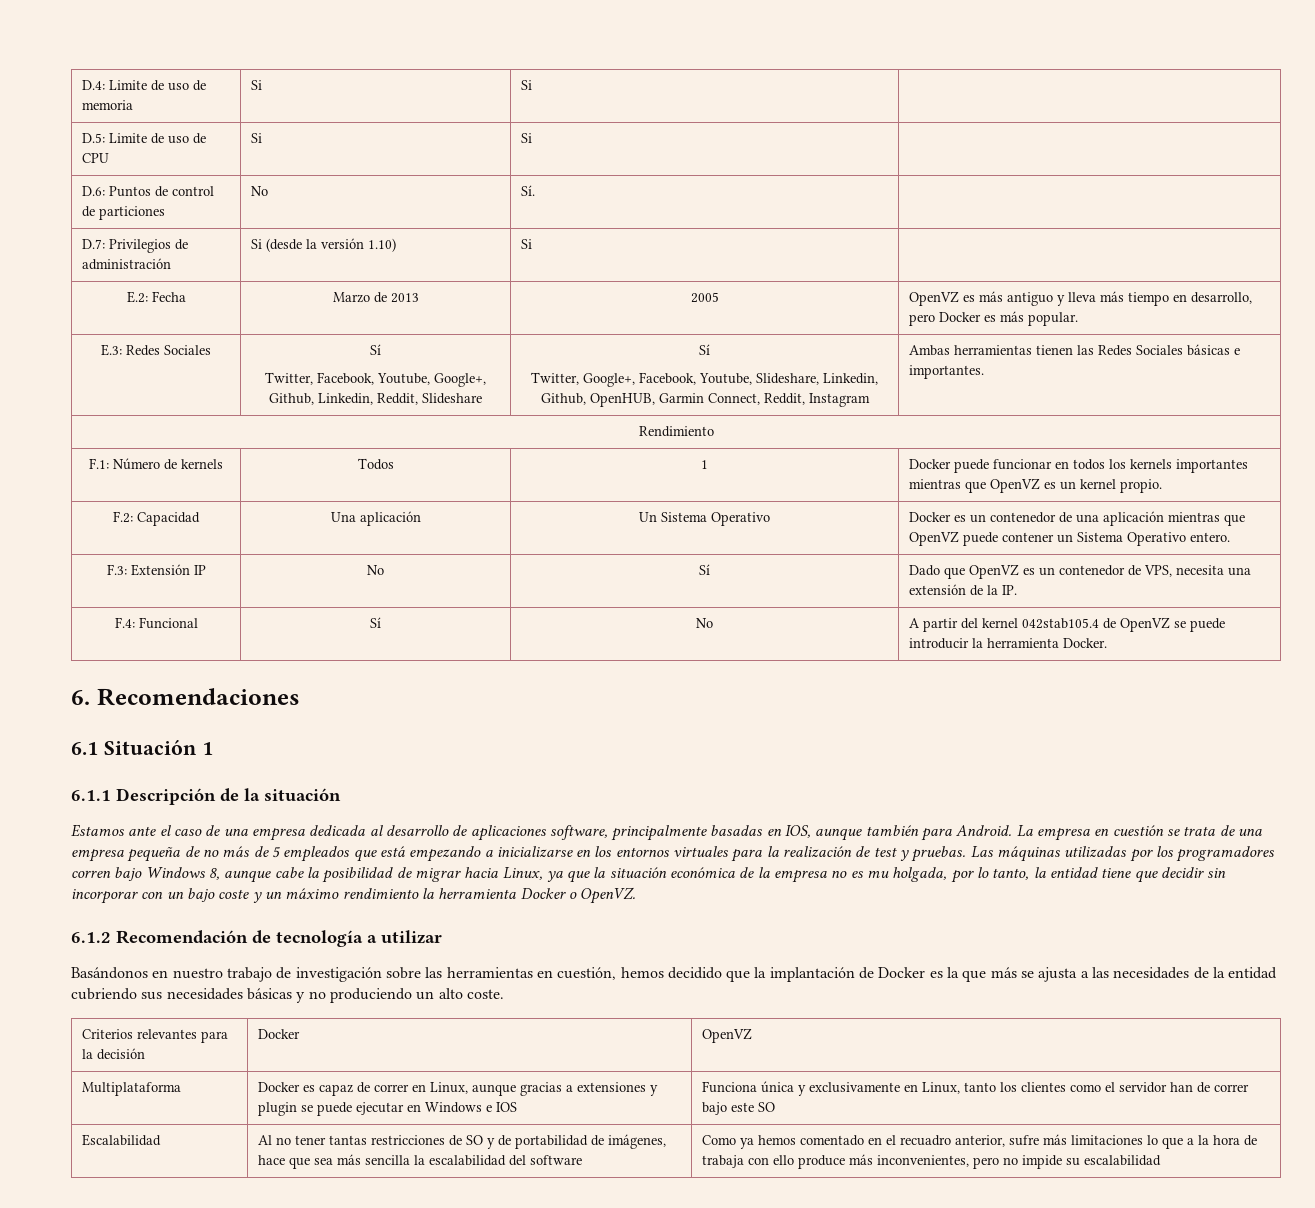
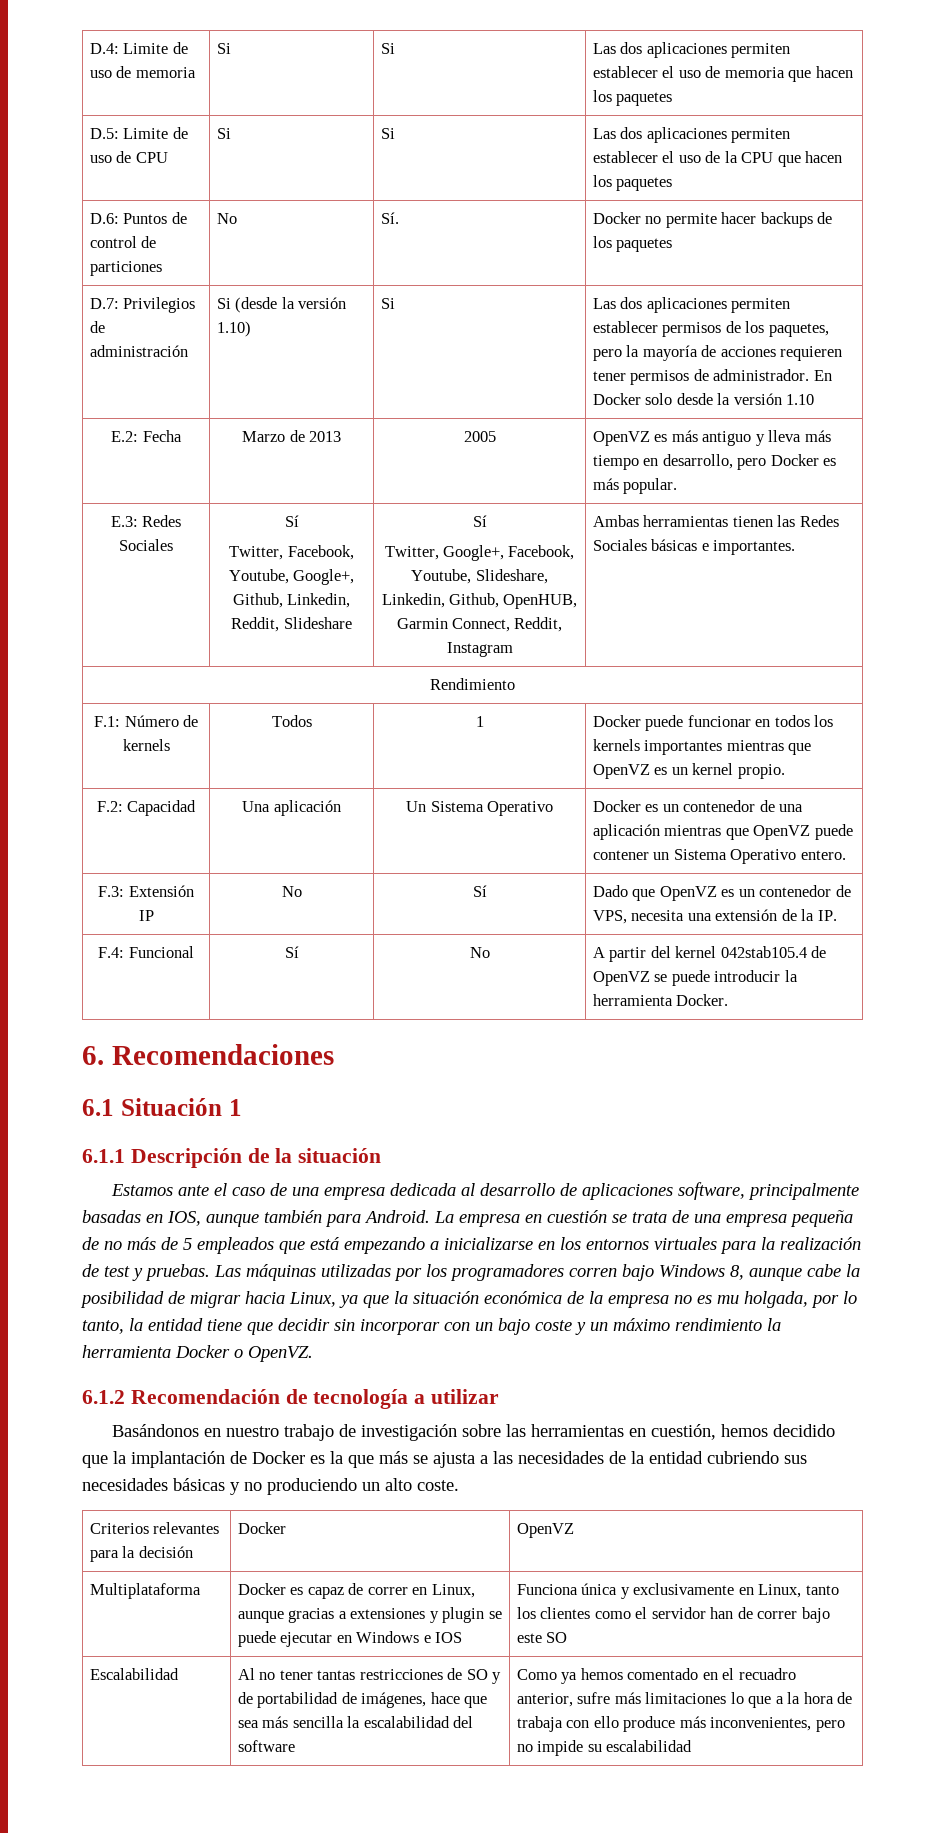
- D.4: Limite de uso de memoria | Si | Si |
+ D.4: Limite de uso de memoria | Si | Si | Las dos aplicaciones permiten establecer el uso de memoria que hacen los paquetes
- D.5: Limite de uso de CPU | Si | Si |
+ D.5: Limite de uso de CPU | Si | Si | Las dos aplicaciones permiten establecer el uso de la CPU que hacen los paquetes
- D.6: Puntos de control de particiones | No | Sí. |
+ D.6: Puntos de control de particiones | No | Sí. | Docker no permite hacer backups de los paquetes
- D.7: Privilegios de administración | Si (desde la versión 1.10) | Si |
+ D.7: Privilegios de administración | Si (desde la versión 1.10) | Si | Las dos aplicaciones permiten establecer permisos de los paquetes, pero la mayoría de acciones requieren tener permisos de administrador. En Docker solo desde la versión 1.10

